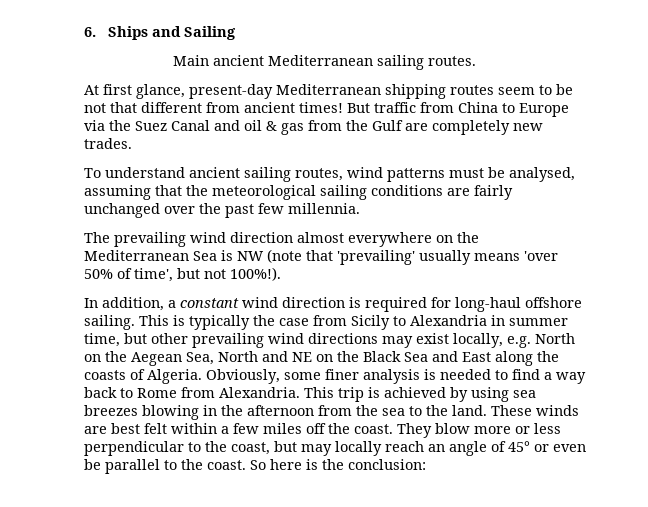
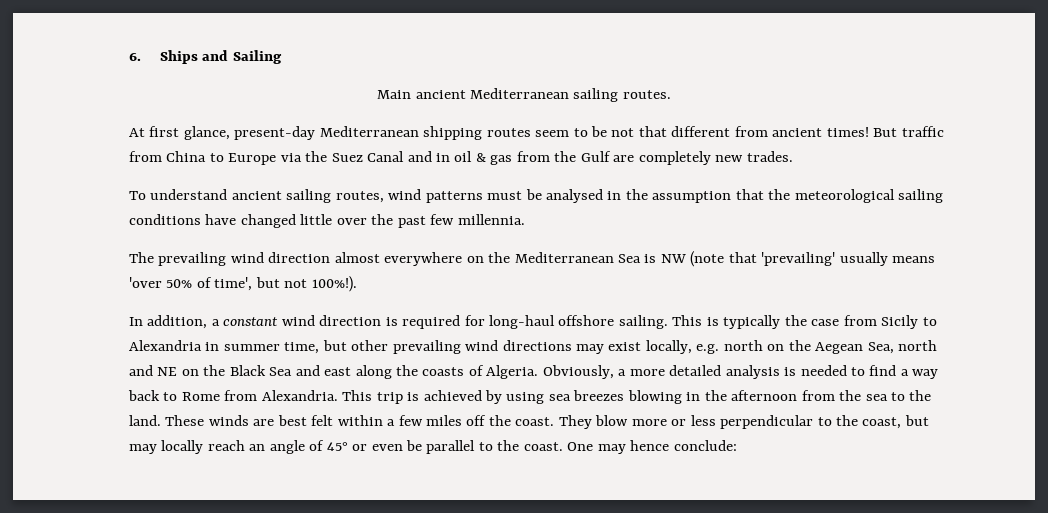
- But traffic from China to Europe via the Suez Canal and oil & gas from the Gulf are completely new trades.
+ But traffic from China to Europe via the Suez Canal and in oil & gas from the Gulf are completely new trades.
- To understand ancient sailing routes, wind patterns must be analysed, assuming that the meteorological sailing conditions are fairly unchanged over the past few millennia.
+ To understand ancient sailing routes, wind patterns must be analysed in the assumption that the meteorological sailing conditions have changed little over the past few millennia.
- This is typically the case from Sicily to Alexandria in summer time, but other prevailing wind directions may exist locally, e.g. North on the Aegean Sea, North and NE on the Black Sea and East along the coasts of Algeria.
+ This is typically the case from Sicily to Alexandria in summer time, but other prevailing wind directions may exist locally, e.g. north on the Aegean Sea, north and NE on the Black Sea and east along the coasts of Algeria.
- Obviously, some finer analysis is needed to find a way back to Rome from Alexandria.
+ Obviously, a more detailed analysis is needed to find a way back to Rome from Alexandria.
- So here is the conclusion:
+ One may hence conclude:

